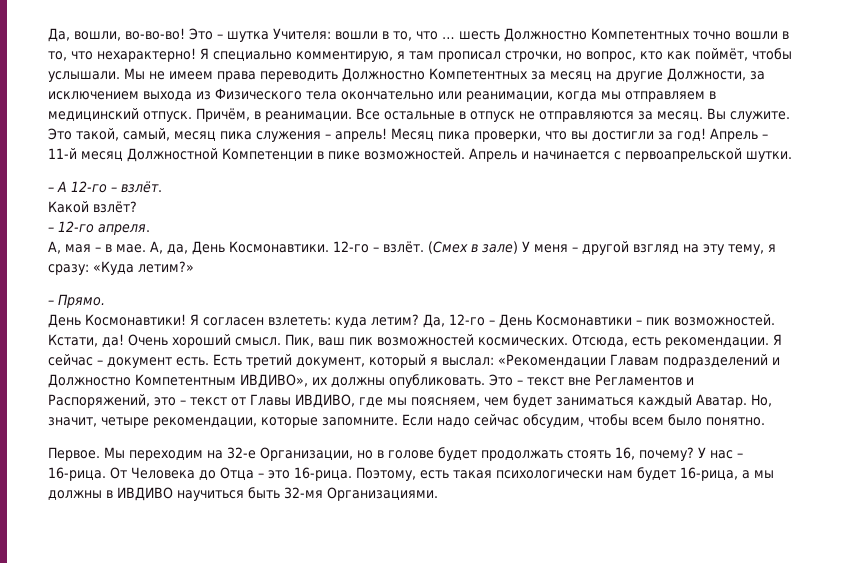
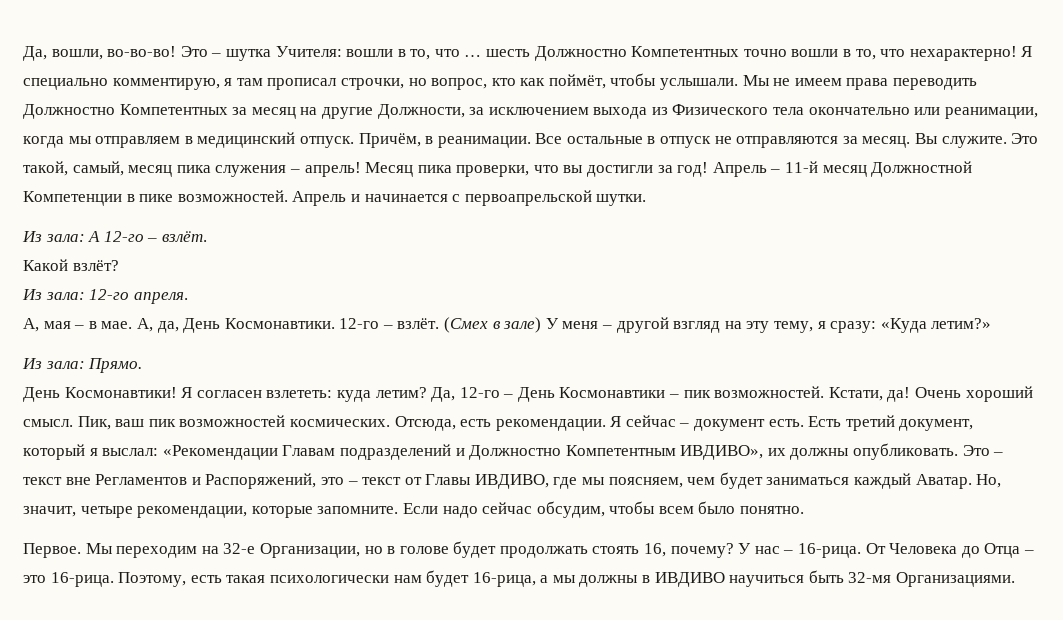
- – А 12-го – взлёт.
+ Из зала: А 12-го – взлёт.
- – 12-го апреля.
+ Из зала: 12-го апреля.
- – Прямо.
+ Из зала: Прямо.

